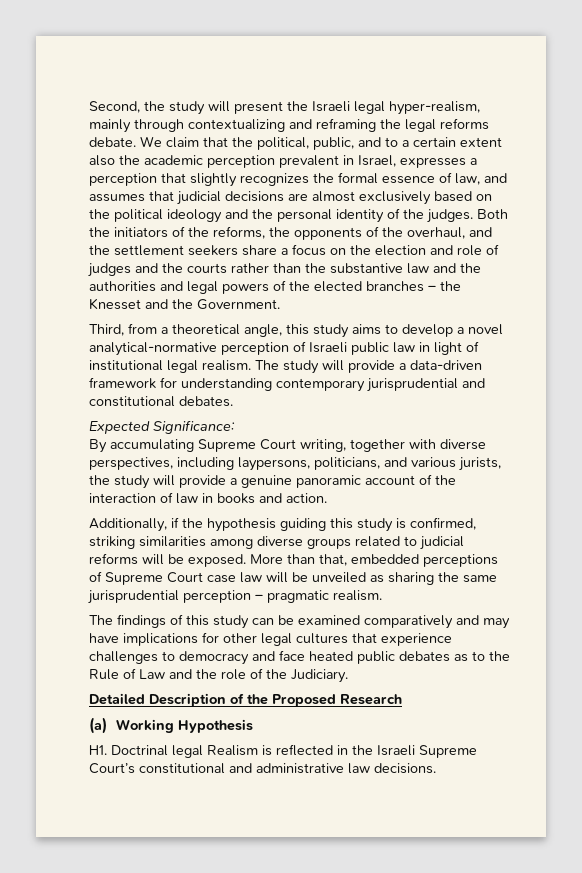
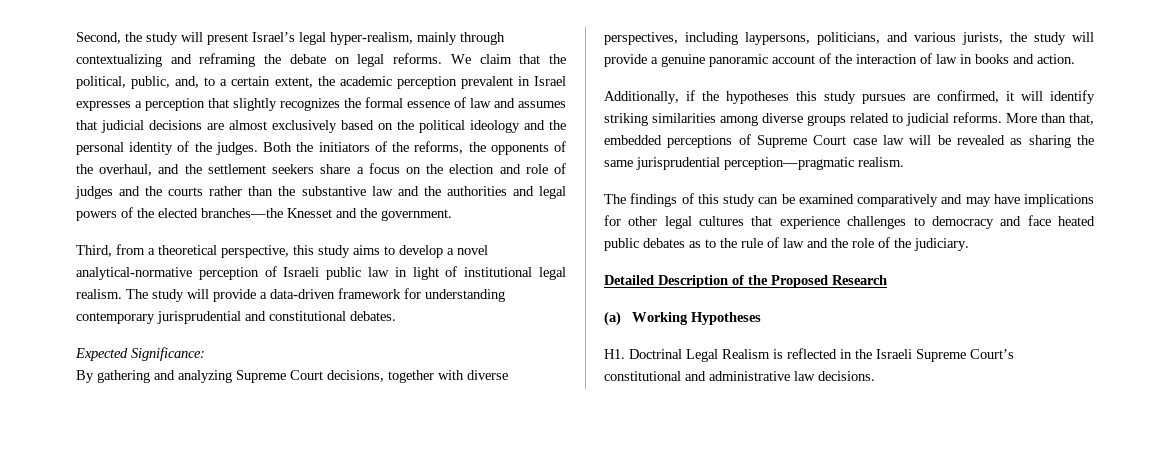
- Second, the study will present the Israeli legal hyper-realism, mainly through contextualizing and reframing the legal reforms debate.
+ Second, the study will present Israel’s legal hyper-realism, mainly through contextualizing and reframing the debate on legal reforms.
- We claim that the political, public, and to a certain extent also the academic perception prevalent in Israel, expresses a perception that slightly recognizes the formal essence of law, and assumes that judicial decisions are almost exclusively based on the political ideology and the personal identity of the judges.
+ We claim that the political, public, and, to a certain extent, the academic perception prevalent in Israel expresses a perception that slightly recognizes the formal essence of law and assumes that judicial decisions are almost exclusively based on the political ideology and the personal identity of the judges.
- Both the initiators of the reforms, the opponents of the overhaul, and the settlement seekers share a focus on the election and role of judges and the courts rather than the substantive law and the authorities and legal powers of the elected branches – the Knesset and the Government.
+ Both the initiators of the reforms, the opponents of the overhaul, and the settlement seekers share a focus on the election and role of judges and the courts rather than the substantive law and the authorities and legal powers of the elected branches—the Knesset and the government.
- Third, from a theoretical angle, this study aims to develop a novel analytical-normative perception of Israeli public law in light of institutional legal realism.
+ Third, from a theoretical perspective, this study aims to develop a novel analytical-normative perception of Israeli public law in light of institutional legal realism.
- By accumulating Supreme Court writing, together with diverse perspectives, including laypersons, politicians, and various jurists, the study will provide a genuine panoramic account of the interaction of law in books and action.
+ By gathering and analyzing Supreme Court decisions, together with diverse perspectives, including laypersons, politicians, and various jurists, the study will provide a genuine panoramic account of the interaction of law in books and action.
- Additionally, if the hypothesis guiding this study is confirmed, striking similarities among diverse groups related to judicial reforms will be exposed.
+ Additionally, if the hypotheses this study pursues are confirmed, it will identify striking similarities among diverse groups related to judicial reforms.
- More than that, embedded perceptions of Supreme Court case law will be unveiled as sharing the same jurisprudential perception – pragmatic realism.
+ More than that, embedded perceptions of Supreme Court case law will be revealed as sharing the same jurisprudential perception—pragmatic realism.
- The findings of this study can be examined comparatively and may have implications for other legal cultures that experience challenges to democracy and face heated public debates as to the Rule of Law and the role of the Judiciary.
+ The findings of this study can be examined comparatively and may have implications for other legal cultures that experience challenges to democracy and face heated public debates as to the rule of law and the role of the judiciary.
- (a) Working Hypothesis
+ (a) Working Hypotheses
- H1. Doctrinal legal Realism is reflected in the Israeli Supreme Court’s constitutional and administrative law decisions.
+ H1. Doctrinal Legal Realism is reflected in the Israeli Supreme Court’s constitutional and administrative law decisions.

